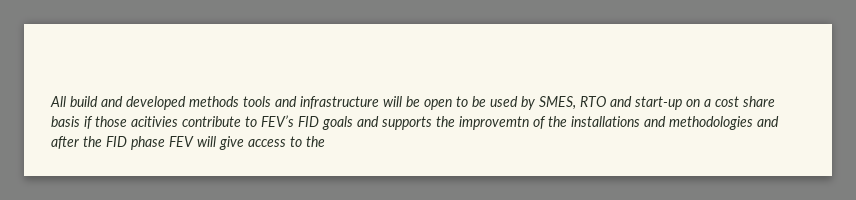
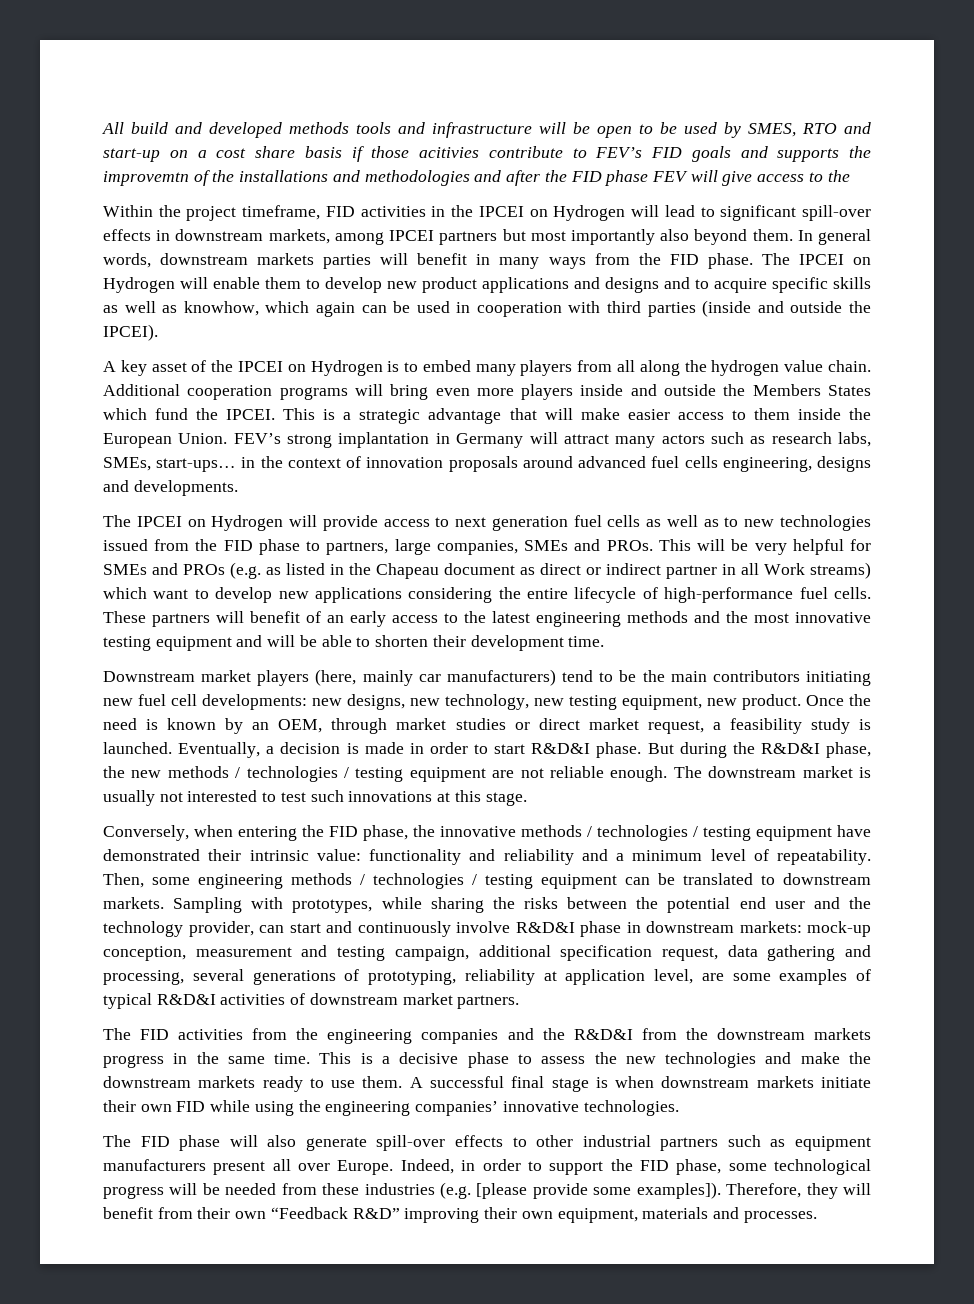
+ Within the project timeframe, FID activities in the IPCEI on Hydrogen will lead to significant spill-over effects in downstream markets, among IPCEI partners but most importantly also beyond them. In general words, downstream markets parties will benefit in many ways from the FID phase. The IPCEI on Hydrogen will enable them to develop new product applications and designs and to acquire specific skills as well as knowhow, which again can be used in cooperation with third parties (inside and outside the IPCEI).
+ A key asset of the IPCEI on Hydrogen is to embed many players from all along the hydrogen value chain. Additional cooperation programs will bring even more players inside and outside the Members States which fund the IPCEI. This is a strategic advantage that will make easier access to them inside the European Union. FEV’s strong implantation in Germany will attract many actors such as research labs, SMEs, start-ups… in the context of innovation proposals around advanced fuel cells engineering, designs and developments.
+ The IPCEI on Hydrogen will provide access to next generation fuel cells as well as to new technologies issued from the FID phase to partners, large companies, SMEs and PROs. This will be very helpful for SMEs and PROs (e.g. as listed in the Chapeau document as direct or indirect partner in all Work streams) which want to develop new applications considering the entire lifecycle of high-performance fuel cells. These partners will benefit of an early access to the latest engineering methods and the most innovative testing equipment and will be able to shorten their development time.
+ Downstream market players (here, mainly car manufacturers) tend to be the main contributors initiating new fuel cell developments: new designs, new technology, new testing equipment, new product. Once the need is known by an OEM, through market studies or direct market request, a feasibility study is launched. Eventually, a decision is made in order to start R&D&I phase. But during the R&D&I phase, the new methods / technologies / testing equipment are not reliable enough. The downstream market is usually not interested to test such innovations at this stage.
+ Conversely, when entering the FID phase, the innovative methods / technologies / testing equipment have demonstrated their intrinsic value: functionality and reliability and a minimum level of repeatability. Then, some engineering methods / technologies / testing equipment can be translated to downstream markets. Sampling with prototypes, while sharing the risks between the potential end user and the technology provider, can start and continuously involve R&D&I phase in downstream markets: mock-up conception, measurement and testing campaign, additional specification request, data gathering and processing, several generations of prototyping, reliability at application level, are some examples of typical R&D&I activities of downstream market partners.
+ The FID activities from the engineering companies and the R&D&I from the downstream markets progress in the same time. This is a decisive phase to assess the new technologies and make the downstream markets ready to use them. A successful final stage is when downstream markets initiate their own FID while using the engineering companies’ innovative technologies.
+ The FID phase will also generate spill-over effects to other industrial partners such as equipment manufacturers present all over Europe. Indeed, in order to support the FID phase, some technological progress will be needed from these industries (e.g. [please provide some examples]). Therefore, they will benefit from their own “Feedback R&D” improving their own equipment, materials and processes.

